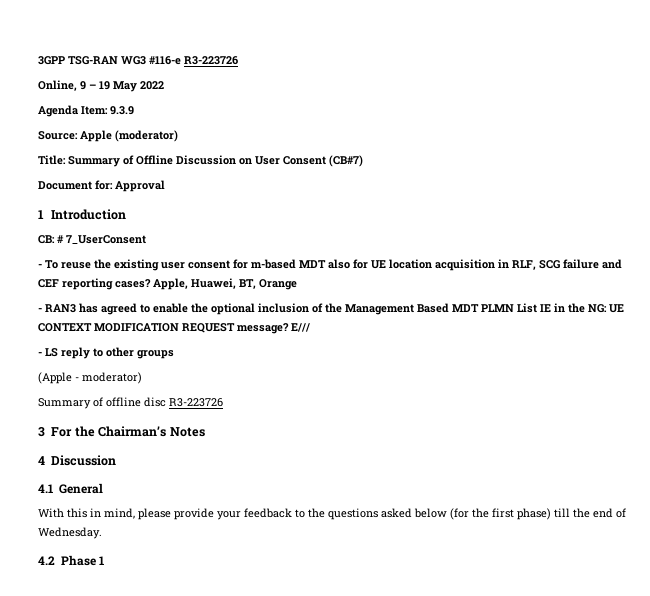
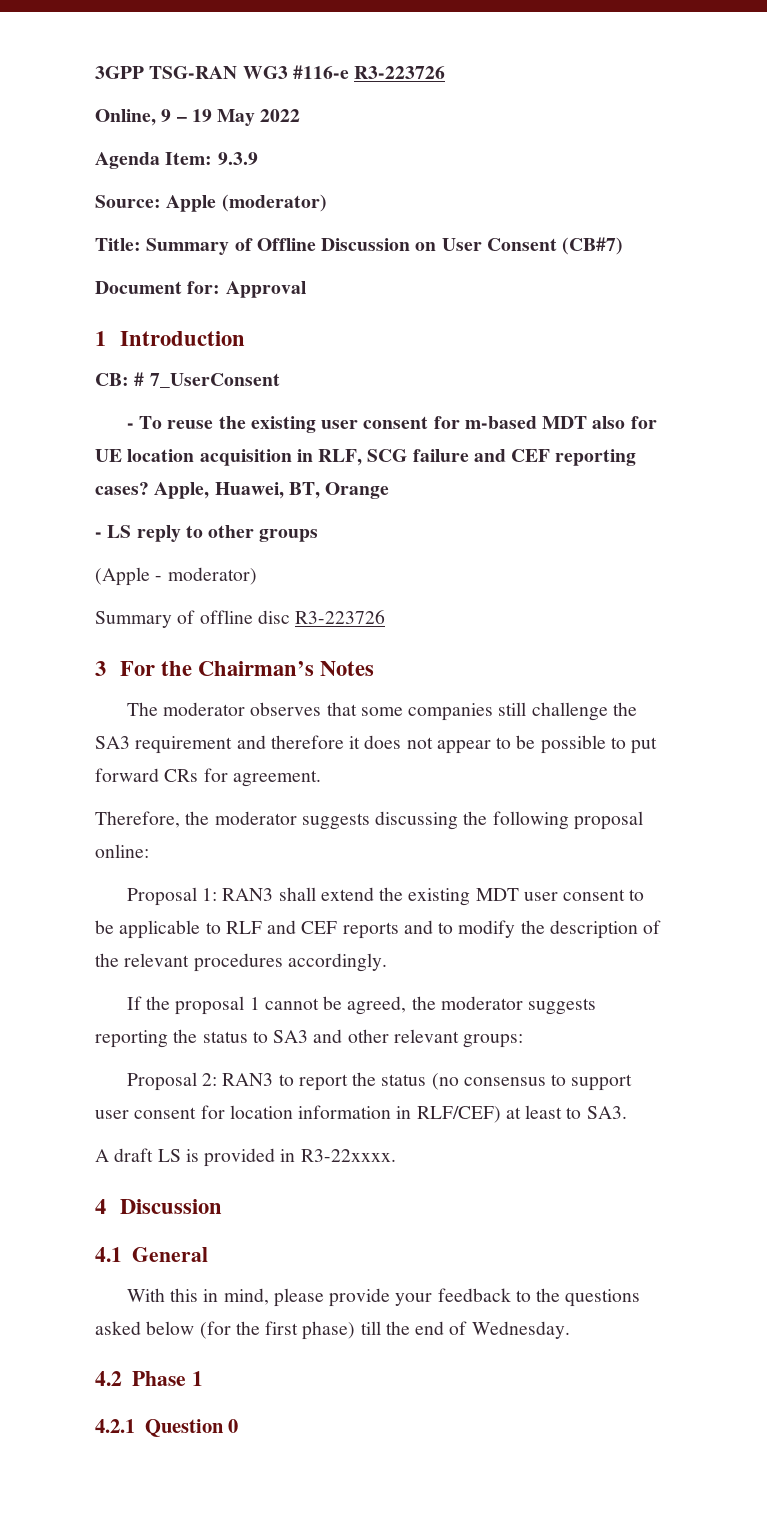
- - RAN3 has agreed to enable the optional inclusion of the Management Based MDT PLMN List IE in the NG: UE CONTEXT MODIFICATION REQUEST message? E///
+ The moderator observes that some companies still challenge the SA3 requirement and therefore it does not appear to be possible to put forward CRs for agreement.
+ Therefore, the moderator suggests discussing the following proposal online:
+ Proposal 1: RAN3 shall extend the existing MDT user consent to be applicable to RLF and CEF reports and to modify the description of the relevant procedures accordingly.
+ If the proposal 1 cannot be agreed, the moderator suggests reporting the status to SA3 and other relevant groups:
+ Proposal 2: RAN3 to report the status (no consensus to support user consent for location information in RLF/CEF) at least to SA3.
+ A draft LS is provided in R3-22xxxx.
+ 4.2.1 Question 0

